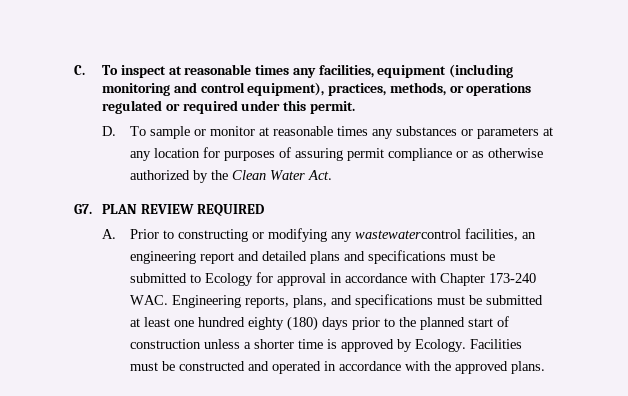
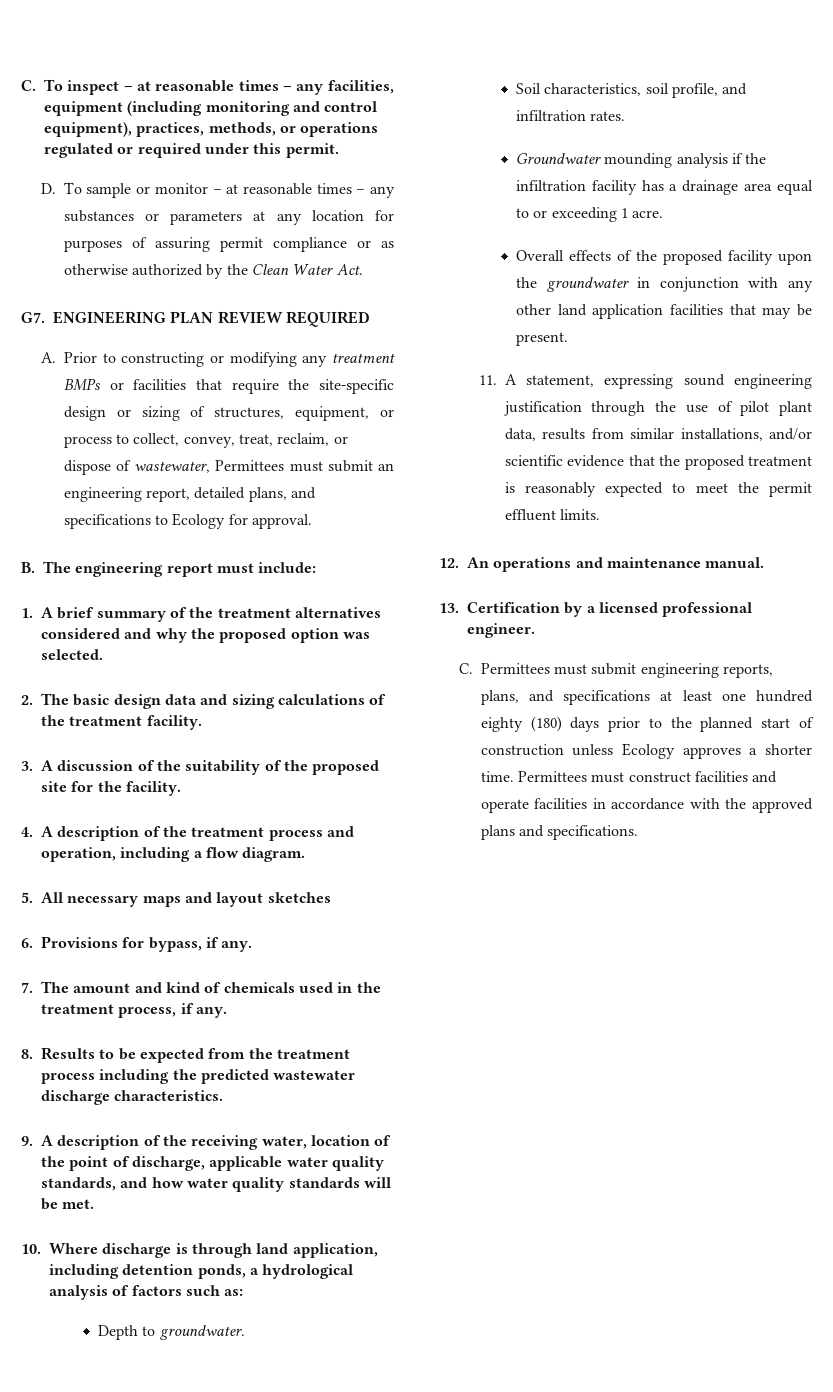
- C. To inspect at reasonable times any facilities, equipment (including monitoring and control equipment), practices, methods, or operations regulated or required under this permit.
+ C. To inspect – at reasonable times – any facilities, equipment (including monitoring and control equipment), practices, methods, or operations regulated or required under this permit.
- D. To sample or monitor at reasonable times any substances or parameters at any location for purposes of assuring permit compliance or as otherwise authorized by the Clean Water Act.
+ D. To sample or monitor – at reasonable times – any substances or parameters at any location for purposes of assuring permit compliance or as otherwise authorized by the Clean Water Act.
- G7. PLAN REVIEW REQUIRED
+ G7. ENGINEERING PLAN REVIEW REQUIRED
- A. Prior to constructing or modifying any wastewatercontrol facilities, an engineering report and detailed plans and specifications must be submitted to Ecology for approval in accordance with Chapter 173-240 WAC. Engineering reports, plans, and specifications must be submitted at least one hundred eighty (180) days prior to the planned start of construction unless a shorter time is approved by Ecology. Facilities must be constructed and operated in accordance with the approved plans.
+ A. Prior to constructing or modifying any treatment BMPs or facilities that require the site-specific design or sizing of structures, equipment, or process to collect, convey, treat, reclaim, or dispose of wastewater, Permittees must submit an engineering report, detailed plans, and specifications to Ecology for approval.
+ B. The engineering report must include:
+ 1. A brief summary of the treatment alternatives considered and why the proposed option was selected.
+ 2. The basic design data and sizing calculations of the treatment facility.
+ 3. A discussion of the suitability of the proposed site for the facility.
+ 4. A description of the treatment process and operation, including a flow diagram.
+ 5. All necessary maps and layout sketches
+ 6. Provisions for bypass, if any.
+ 7. The amount and kind of chemicals used in the treatment process, if any.
+ 8. Results to be expected from the treatment process including the predicted wastewater discharge characteristics.
+ 9. A description of the receiving water, location of the point of discharge, applicable water quality standards, and how water quality standards will be met.
+ 10. Where discharge is through land application, including detention ponds, a hydrological analysis of factors such as:
+ Depth to groundwater.
+ Soil characteristics, soil profile, and infiltration rates.
+ Groundwater mounding analysis if the infiltration facility has a drainage area equal to or exceeding 1 acre.
+ Overall effects of the proposed facility upon the groundwater in conjunction with any other land application facilities that may be present.
+ 11. A statement, expressing sound engineering justification through the use of pilot plant data, results from similar installations, and/or scientific evidence that the proposed treatment is reasonably expected to meet the permit effluent limits.
+ 12. An operations and maintenance manual.
+ 13. Certification by a licensed professional engineer.
+ C. Permittees must submit engineering reports, plans, and specifications at least one hundred eighty (180) days prior to the planned start of construction unless Ecology approves a shorter time. Permittees must construct facilities and operate facilities in accordance with the approved plans and specifications.

